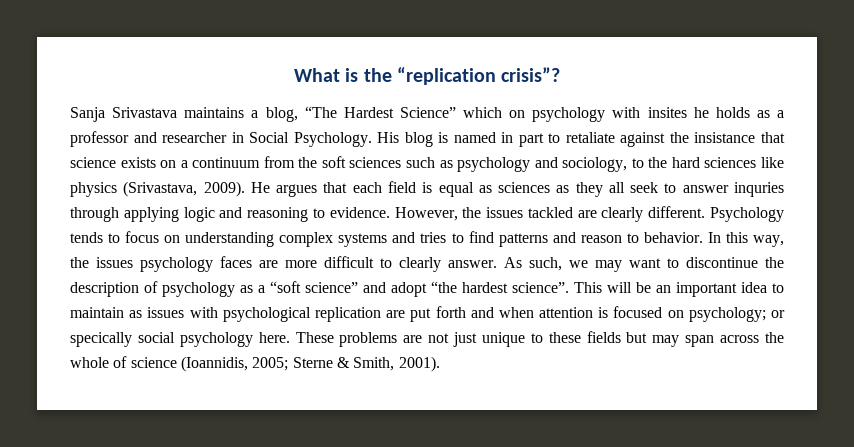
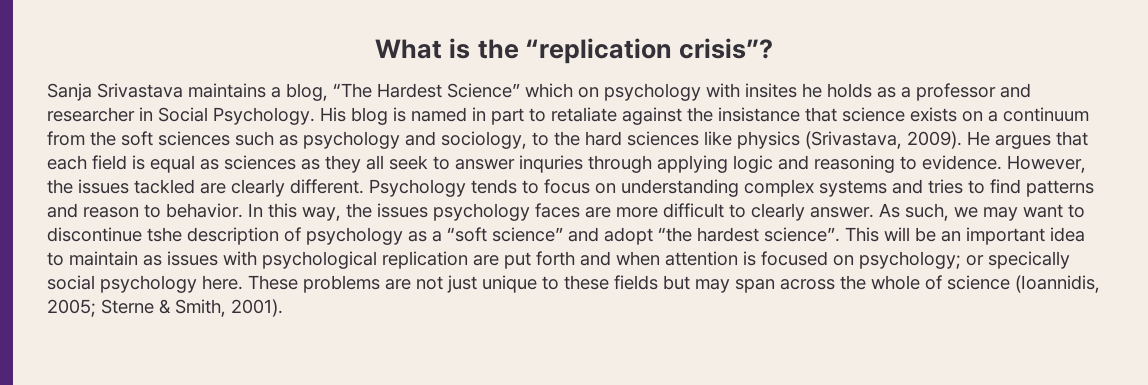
- As such, we may want to discontinue the description of psychology as a “soft science” and adopt “the hardest science”.
+ As such, we may want to discontinue tshe description of psychology as a “soft science” and adopt “the hardest science”.

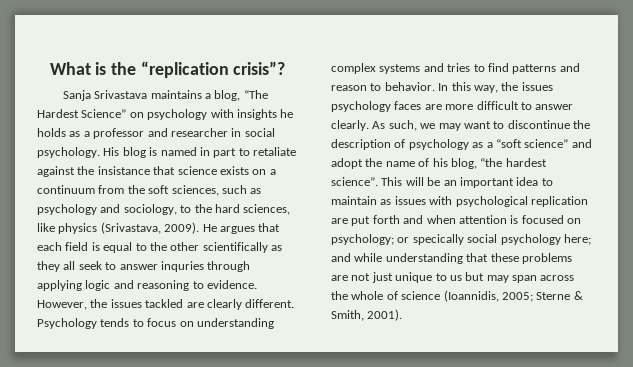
- Sanja Srivastava maintains a blog, “The Hardest Science” which on psychology with insites he holds as a professor and researcher in Social Psychology.
+ Sanja Srivastava maintains a blog, “The Hardest Science” on psychology with insights he holds as a professor and researcher in social psychology.
- His blog is named in part to retaliate against the insistance that science exists on a continuum from the soft sciences such as psychology and sociology, to the hard sciences like physics (Srivastava, 2009).
+ His blog is named in part to retaliate against the insistance that science exists on a continuum from the soft sciences, such as psychology and sociology, to the hard sciences, like physics (Srivastava, 2009).
- He argues that each field is equal as sciences as they all seek to answer inquries through applying logic and reasoning to evidence.
+ He argues that each field is equal to the other scientifically as they all seek to answer inquries through applying logic and reasoning to evidence.
- In this way, the issues psychology faces are more difficult to clearly answer.
+ In this way, the issues psychology faces are more difficult to answer clearly.
- As such, we may want to discontinue tshe description of psychology as a “soft science” and adopt “the hardest science”.
+ As such, we may want to discontinue the description of psychology as a “soft science” and adopt the name of his blog, “the hardest science”.
- This will be an important idea to maintain as issues with psychological replication are put forth and when attention is focused on psychology; or specically social psychology here. These problems are not just unique to these fields but may span across the whole of science (Ioannidis, 2005; Sterne & Smith, 2001).
+ This will be an important idea to maintain as issues with psychological replication are put forth and when attention is focused on psychology; or specically social psychology here; and while understanding that these problems are not just unique to us but may span across the whole of science (Ioannidis, 2005; Sterne & Smith, 2001).

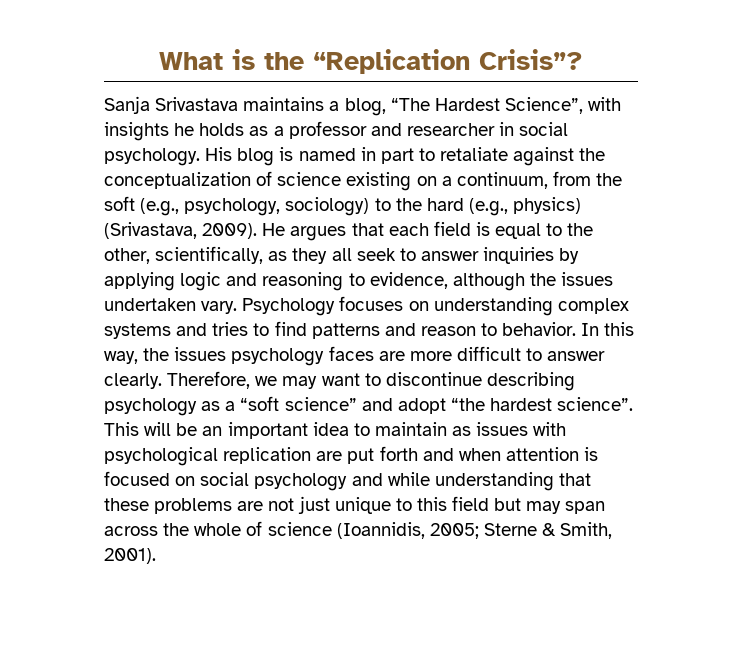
- What is the “replication crisis”?
+ What is the “Replication Crisis”?
- Sanja Srivastava maintains a blog, “The Hardest Science” on psychology with insights he holds as a professor and researcher in social psychology.
+ Sanja Srivastava maintains a blog, “The Hardest Science”, with insights he holds as a professor and researcher in social psychology.
- His blog is named in part to retaliate against the insistance that science exists on a continuum from the soft sciences, such as psychology and sociology, to the hard sciences, like physics (Srivastava, 2009).
+ His blog is named in part to retaliate against the conceptualization of science existing on a continuum, from the soft (e.g., psychology, sociology) to the hard (e.g., physics) (Srivastava, 2009).
- He argues that each field is equal to the other scientifically as they all seek to answer inquries through applying logic and reasoning to evidence. However, the issues tackled are clearly different. Psychology tends to focus on understanding complex systems and tries to find patterns and reason to behavior.
+ He argues that each field is equal to the other, scientifically, as they all seek to answer inquiries by applying logic and reasoning to evidence, although the issues undertaken vary. Psychology focuses on understanding complex systems and tries to find patterns and reason to behavior.
- As such, we may want to discontinue the description of psychology as a “soft science” and adopt the name of his blog, “the hardest science”.
+ Therefore, we may want to discontinue describing psychology as a “soft science” and adopt “the hardest science”.
- This will be an important idea to maintain as issues with psychological replication are put forth and when attention is focused on psychology; or specically social psychology here; and while understanding that these problems are not just unique to us but may span across the whole of science (Ioannidis, 2005; Sterne & Smith, 2001).
+ This will be an important idea to maintain as issues with psychological replication are put forth and when attention is focused on social psychology and while understanding that these problems are not just unique to this field but may span across the whole of science (Ioannidis, 2005; Sterne & Smith, 2001).

